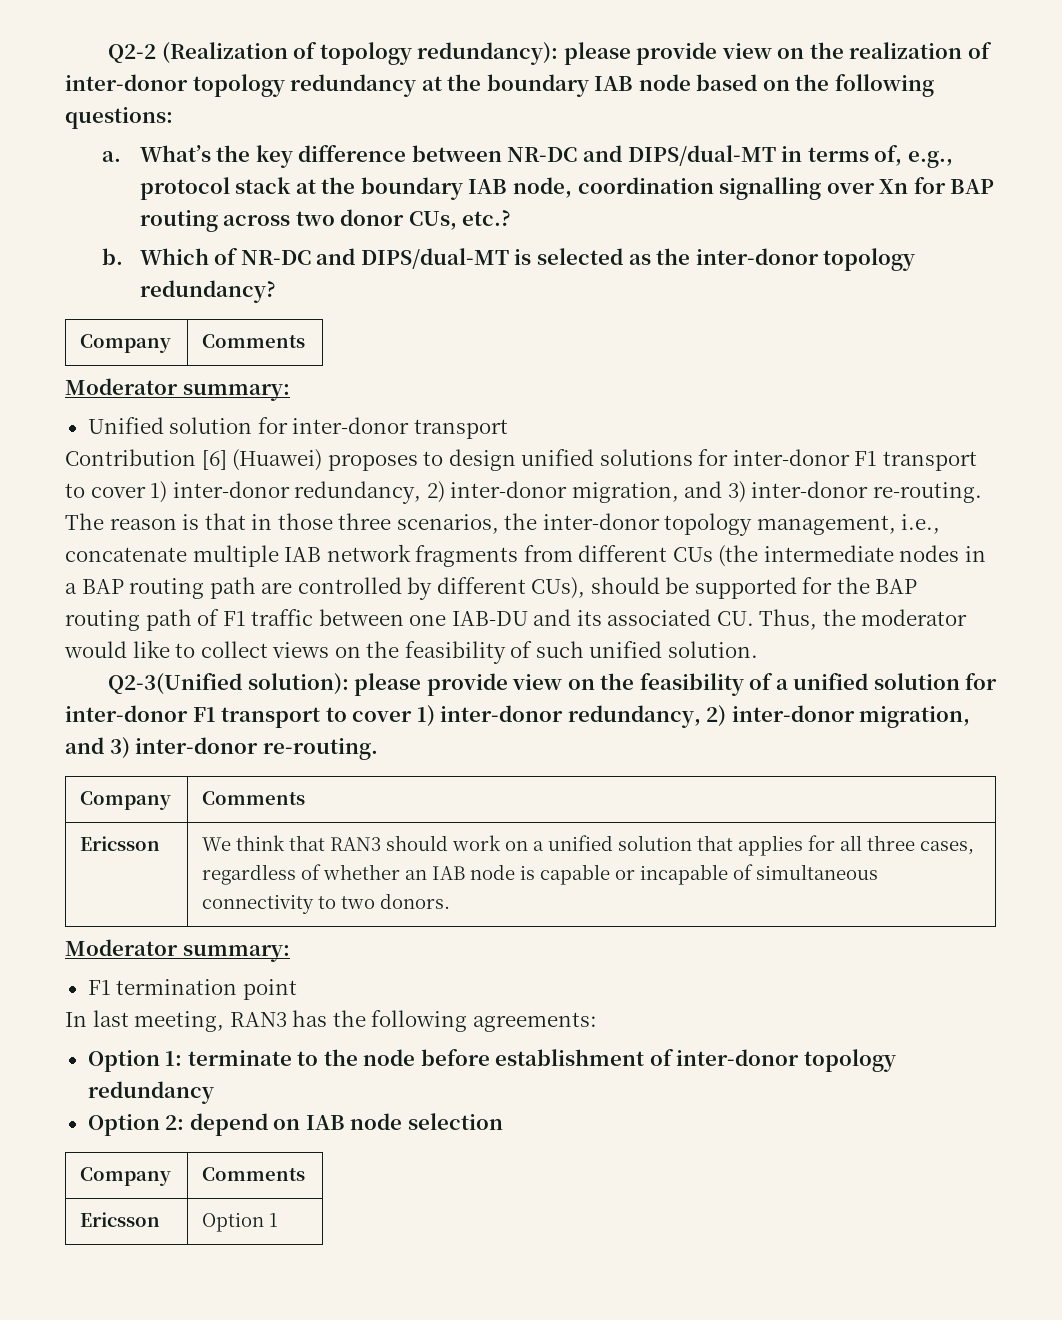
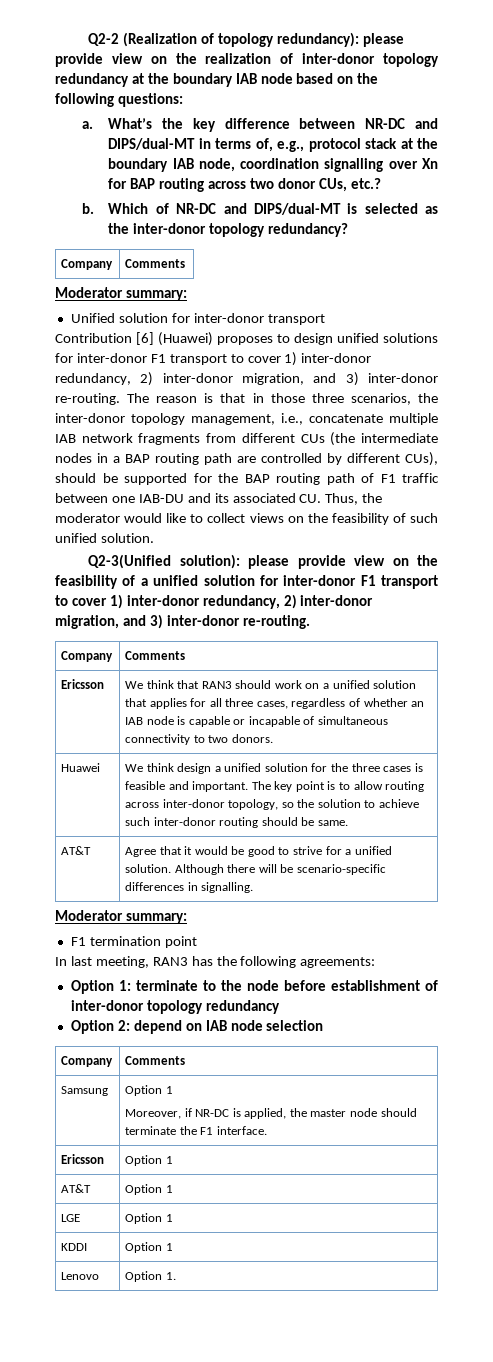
+ Huawei | We think design a unified solution for the three cases is feasible and important. The key point is to allow routing across inter-donor topology, so the solution to achieve such inter-donor routing should be same.
+ AT&T | Agree that it would be good to strive for a unified solution. Although there will be scenario-specific differences in signalling.
+ Samsung | Option 1
+ Moreover, if NR-DC is applied, the master node should terminate the F1 interface.
  Ericsson | Option 1
+ AT&T | Option 1
+ LGE | Option 1
+ KDDI | Option 1
+ Lenovo | Option 1.

